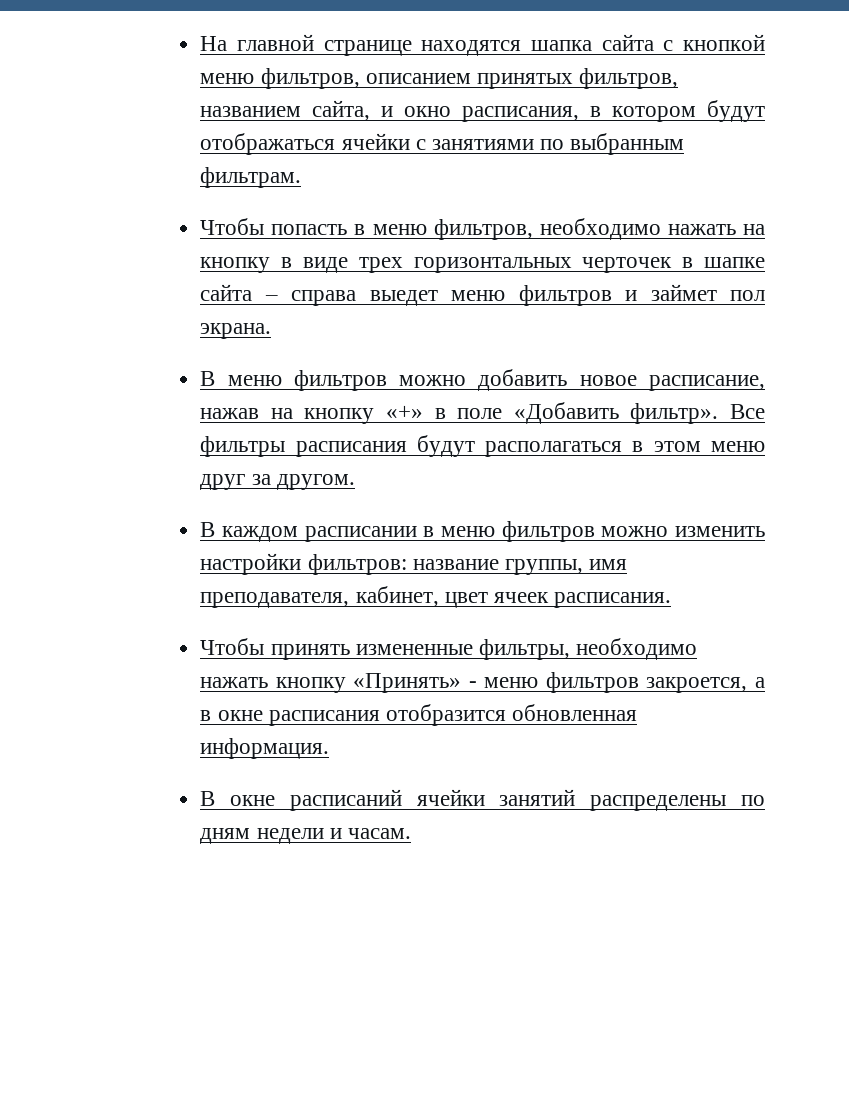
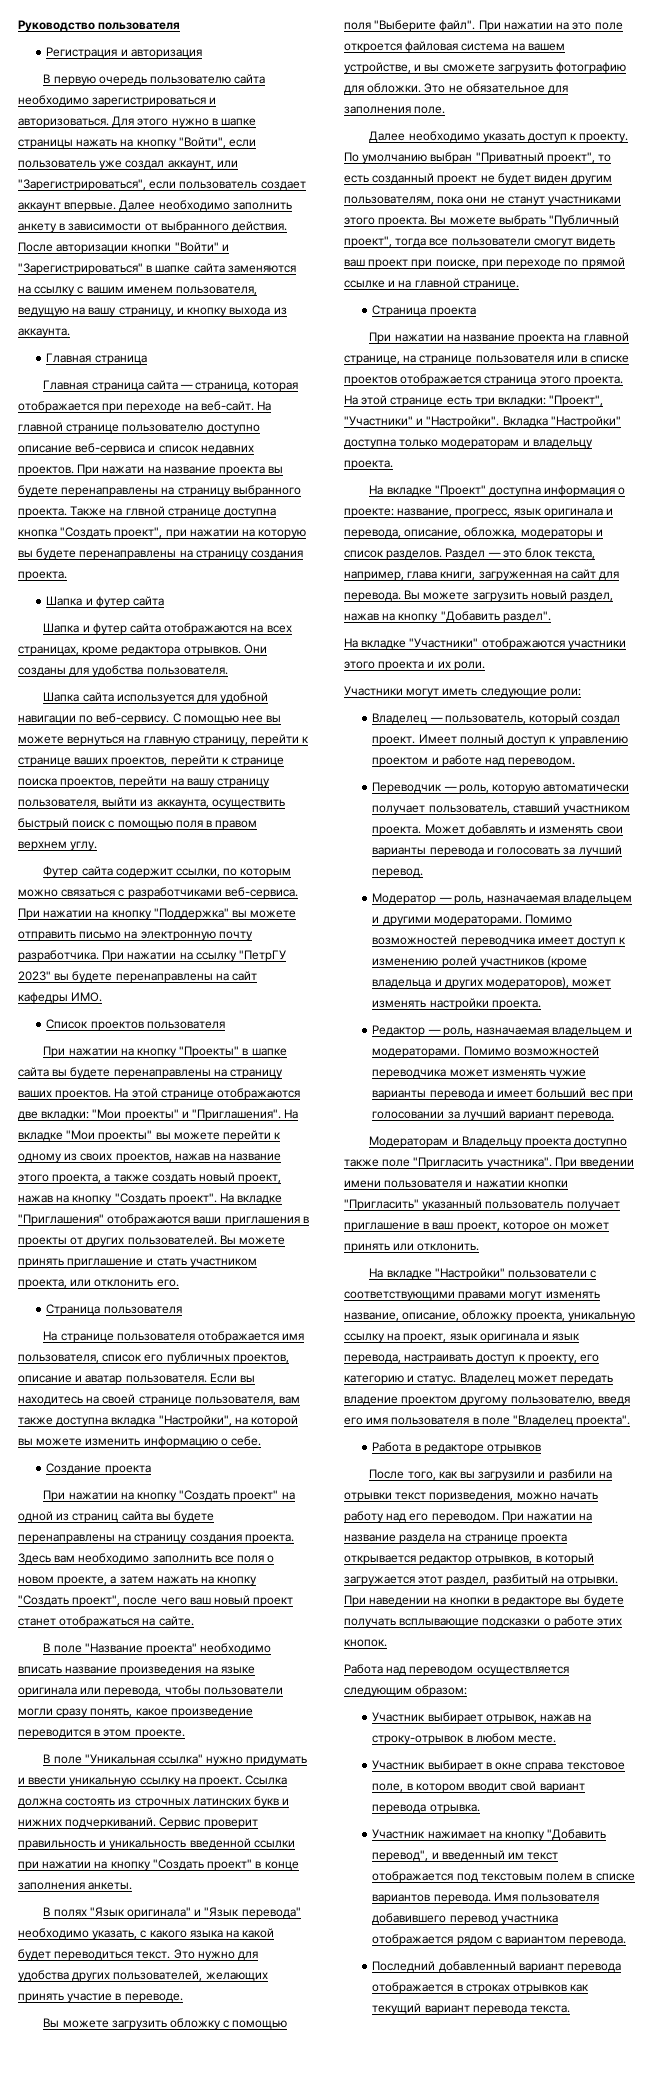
- На главной странице находятся шапка сайта с кнопкой меню фильтров, описанием принятых фильтров, названием сайта, и окно расписания, в котором будут отображаться ячейки с занятиями по выбранным фильтрам.
- Чтобы попасть в меню фильтров, необходимо нажать на кнопку в виде трех горизонтальных черточек в шапке сайта – справа выедет меню фильтров и займет пол экрана.
- В меню фильтров можно добавить новое расписание, нажав на кнопку «+» в поле «Добавить фильтр». Все фильтры расписания будут располагаться в этом меню друг за другом.
- В каждом расписании в меню фильтров можно изменить настройки фильтров: название группы, имя преподавателя, кабинет, цвет ячеек расписания.
- Чтобы принять измененные фильтры, необходимо нажать кнопку «Принять» - меню фильтров закроется, а в окне расписания отобразится обновленная информация.
- В окне расписаний ячейки занятий распределены по дням недели и часам.
+ Руководство пользователя
+ Регистрация и авторизация
+ В первую очередь пользователю сайта необходимо зарегистрироваться и авторизоваться. Для этого нужно в шапке страницы нажать на кнопку "Войти", если пользователь уже создал аккаунт, или "Зарегистрироваться", если пользователь создает аккаунт впервые. Далее необходимо заполнить анкету в зависимости от выбранного действия. После авторизации кнопки "Войти" и "Зарегистрироваться" в шапке сайта заменяются на ссылку с вашим именем пользователя, ведущую на вашу страницу, и кнопку выхода из аккаунта.
+ Главная страница
+ Главная страница сайта — страница, которая отображается при переходе на веб-сайт. На главной странице пользователю доступно описание веб-сервиса и список недавних проектов. При нажати на название проекта вы будете перенаправлены на страницу выбранного проекта. Также на глвной странице доступна кнопка "Создать проект", при нажатии на которую вы будете перенаправлены на страницу создания проекта.
+ Шапка и футер сайта
+ Шапка и футер сайта отображаются на всех страницах, кроме редактора отрывков. Они созданы для удобства пользователя.
+ Шапка сайта используется для удобной навигации по веб-сервису. С помощью нее вы можете вернуться на главную страницу, перейти к странице ваших проектов, перейти к странице поиска проектов, перейти на вашу страницу пользователя, выйти из аккаунта, осуществить быстрый поиск с помощью поля в правом верхнем углу.
+ Футер сайта содержит ссылки, по которым можно связаться с разработчиками веб-сервиса. При нажатии на кнопку "Поддержка" вы можете отправить письмо на электронную почту разработчика. При нажатии на ссылку "ПетрГУ 2023" вы будете перенаправлены на сайт кафедры ИМО.
+ Список проектов пользователя
+ При нажатии на кнопку "Проекты" в шапке сайта вы будете перенаправлены на страницу ваших проектов. На этой странице отображаются две вкладки: "Мои проекты" и "Приглашения". На вкладке "Мои проекты" вы можете перейти к одному из своих проектов, нажав на название этого проекта, а также создать новый проект, нажав на кнопку "Создать проект". На вкладке "Приглашения" отображаются ваши приглашения в проекты от других пользователей. Вы можете принять приглашение и стать участником проекта, или отклонить его.
+ Страница пользователя
+ На странице пользователя отображается имя пользователя, список его публичных проектов, описание и аватар пользователя. Если вы находитесь на своей странице пользователя, вам также доступна вкладка "Настройки", на которой вы можете изменить информацию о себе.
+ Создание проекта
+ При нажатии на кнопку "Создать проект" на одной из страниц сайта вы будете перенаправлены на страницу создания проекта. Здесь вам необходимо заполнить все поля о новом проекте, а затем нажать на кнопку "Создать проект", после чего ваш новый проект станет отображаться на сайте.
+ В поле "Название проекта" необходимо вписать название произведения на языке оригинала или перевода, чтобы пользователи могли сразу понять, какое произведение переводится в этом проекте.
+ В поле "Уникальная ссылка" нужно придумать и ввести уникальную ссылку на проект. Ссылка должна состоять из строчных латинских букв и нижних подчеркиваний. Сервис проверит правильность и уникальность введенной ссылки при нажатии на кнопку "Создать проект" в конце заполнения анкеты.
+ В полях "Язык оригинала" и "Язык перевода" необходимо указать, с какого языка на какой будет переводиться текст. Это нужно для удобства других пользователей, желающих принять участие в переводе.
+ Вы можете загрузить обложку с помощью поля "Выберите файл". При нажатии на это поле откроется файловая система на вашем устройстве, и вы сможете загрузить фотографию для обложки. Это не обязательное для заполнения поле.
+ Далее необходимо указать доступ к проекту. По умолчанию выбран "Приватный проект", то есть созданный проект не будет виден другим пользователям, пока они не станут участниками этого проекта. Вы можете выбрать "Публичный проект", тогда все пользователи смогут видеть ваш проект при поиске, при переходе по прямой ссылке и на главной странице.
+ Страница проекта
+ При нажатии на название проекта на главной странице, на странице пользователя или в списке проектов отображается страница этого проекта. На этой странице есть три вкладки: "Проект", "Участники" и "Настройки". Вкладка "Настройки" доступна только модераторам и владельцу проекта.
+ На вкладке "Проект" доступна информация о проекте: название, прогресс, язык оригинала и перевода, описание, обложка, модераторы и список разделов. Раздел — это блок текста, например, глава книги, загруженная на сайт для перевода. Вы можете загрузить новый раздел, нажав на кнопку "Добавить раздел".
+ На вкладке "Участники" отображаются участники этого проекта и их роли.
+ Участники могут иметь следующие роли:
+ Владелец — пользователь, который создал проект. Имеет полный доступ к управлению проектом и работе над переводом.
+ Переводчик — роль, которую автоматически получает пользователь, ставший участником проекта. Может добавлять и изменять свои варианты перевода и голосовать за лучший перевод.
+ Модератор — роль, назначаемая владельцем и другими модераторами. Помимо возможностей переводчика имеет доступ к изменению ролей участников (кроме владельца и других модераторов), может изменять настройки проекта.
+ Редактор — роль, назначаемая владельцем и модераторами. Помимо возможностей переводчика может изменять чужие варианты перевода и имеет больший вес при голосовании за лучший вариант перевода.
+ Модераторам и Владельцу проекта доступно также поле "Пригласить участника". При введении имени пользователя и нажатии кнопки "Пригласить" указанный пользователь получает приглашение в ваш проект, которое он может принять или отклонить.
+ На вкладке "Настройки" пользователи с соответствующими правами могут изменять название, описание, обложку проекта, уникальную ссылку на проект, язык оригинала и язык перевода, настраивать доступ к проекту, его категорию и статус. Владелец может передать владение проектом другому пользователю, введя его имя пользователя в поле "Владелец проекта".
+ Работа в редакторе отрывков
+ После того, как вы загрузили и разбили на отрывки текст поризведения, можно начать работу над его переводом. При нажатии на название раздела на странице проекта открывается редактор отрывков, в который загружается этот раздел, разбитый на отрывки. При наведении на кнопки в редакторе вы будете получать всплывающие подсказки о работе этих кнопок.
+ Работа над переводом осуществляется следующим образом:
+ Участник выбирает отрывок, нажав на строку-отрывок в любом месте.
+ Участник выбирает в окне справа текстовое поле, в котором вводит свой вариант перевода отрывка.
+ Участник нажимает на кнопку "Добавить перевод", и введенный им текст отображается под текстовым полем в списке вариантов перевода. Имя пользователя добавившего перевод участника отображается рядом с вариантом перевода.
+ Последний добавленный вариант перевода отображается в строках отрывков как текущий вариант перевода текста.

